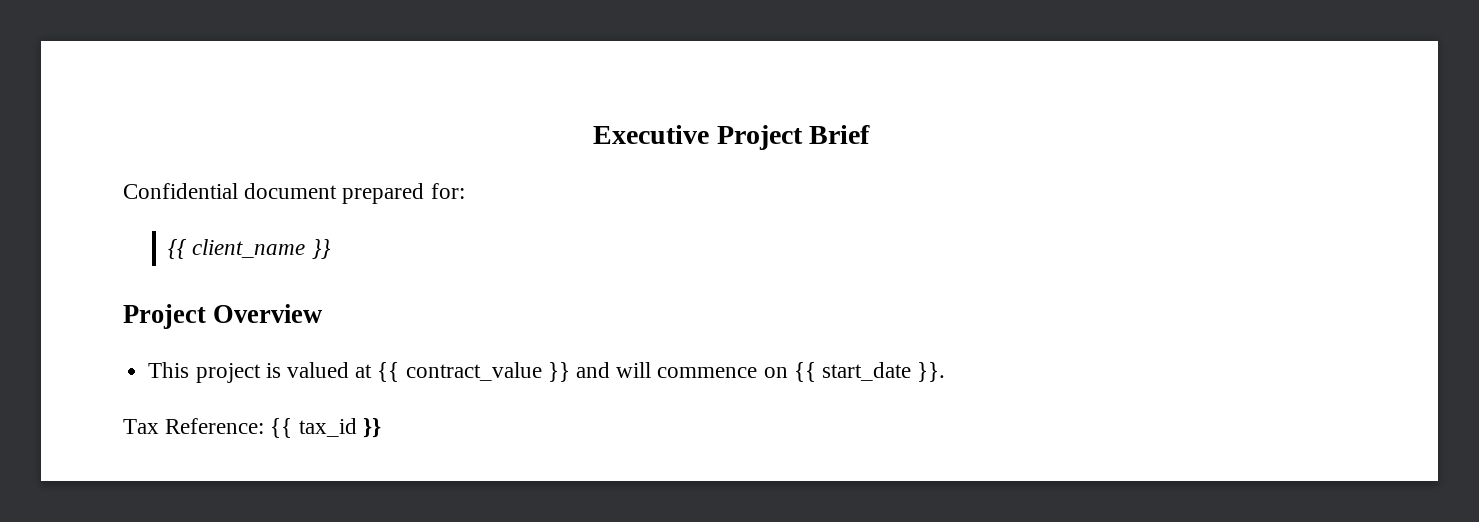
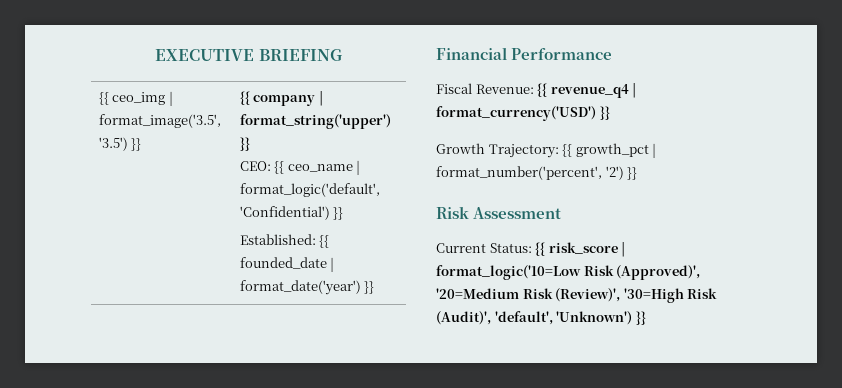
- Executive Project Brief
- Confidential document prepared for:
- {{ client_name }}
- Project Overview
- This project is valued at {{ contract_value }} and will commence on {{ start_date }}.
- Tax Reference: {{ tax_id }}
+ EXECUTIVE BRIEFING
+ {{ ceo_img | format_image('3.5', '3.5') }} | {{ company | format_string('upper') }}
+ CEO: {{ ceo_name | format_logic('default', 'Confidential') }}
+ Established: {{ founded_date | format_date('year') }}
+ Financial Performance
+ Fiscal Revenue: {{ revenue_q4 | format_currency('USD') }}
+ Growth Trajectory: {{ growth_pct | format_number('percent', '2') }}
+ Risk Assessment
+ Current Status: {{ risk_score | format_logic('10=Low Risk (Approved)', '20=Medium Risk (Review)', '30=High Risk (Audit)', 'default', 'Unknown') }}

